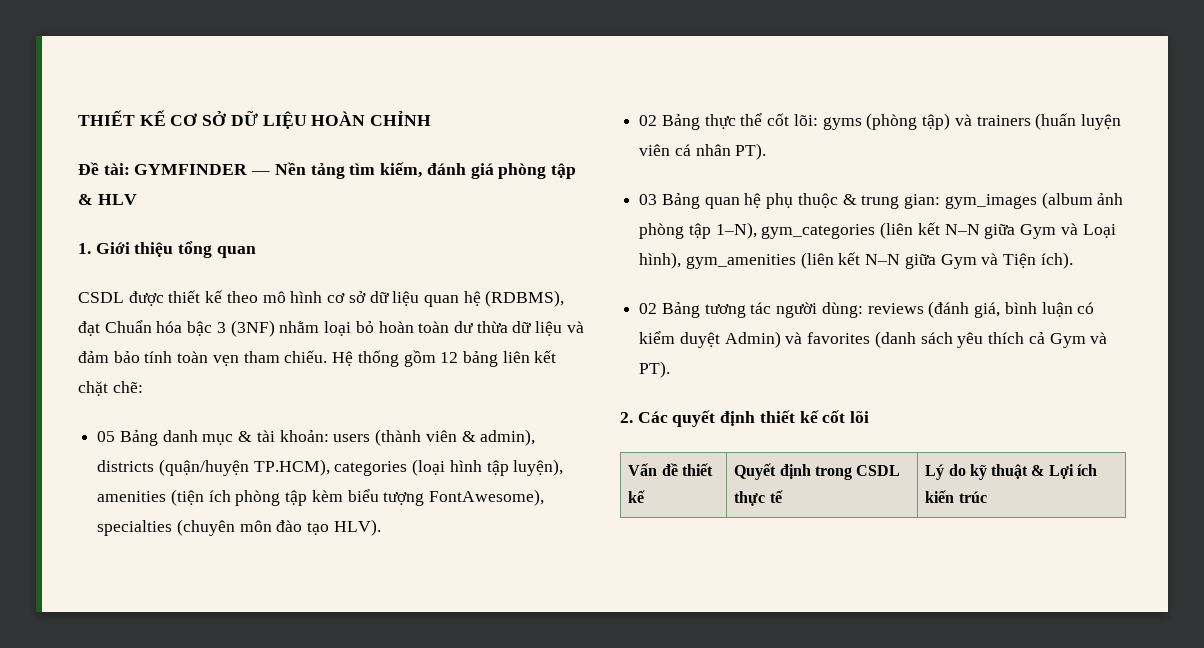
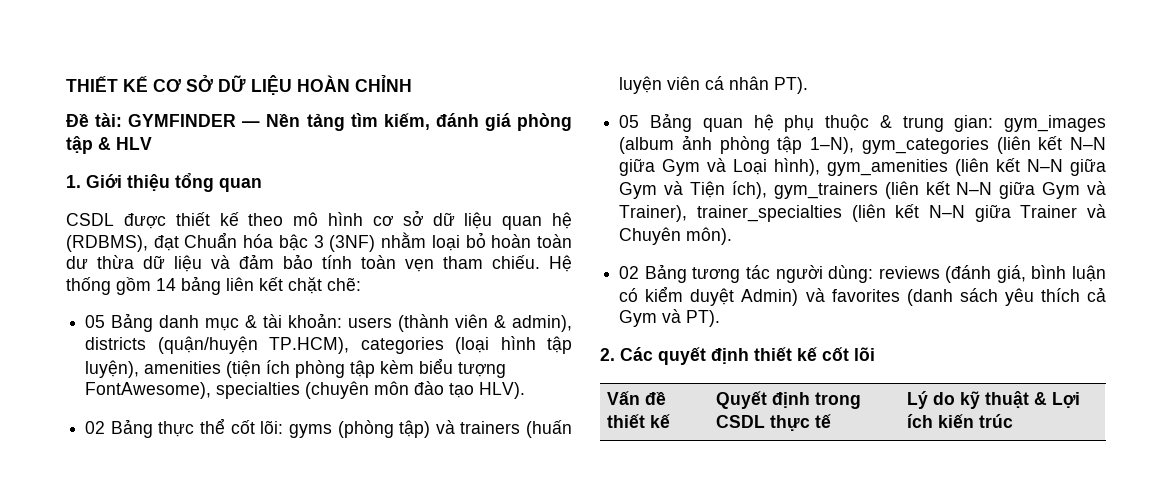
- Hệ thống gồm 12 bảng liên kết chặt chẽ:
+ Hệ thống gồm 14 bảng liên kết chặt chẽ:
- 03 Bảng quan hệ phụ thuộc & trung gian: gym_images (album ảnh phòng tập 1–N), gym_categories (liên kết N–N giữa Gym và Loại hình), gym_amenities (liên kết N–N giữa Gym và Tiện ích).
+ 05 Bảng quan hệ phụ thuộc & trung gian: gym_images (album ảnh phòng tập 1–N), gym_categories (liên kết N–N giữa Gym và Loại hình), gym_amenities (liên kết N–N giữa Gym và Tiện ích), gym_trainers (liên kết N–N giữa Gym và Trainer), trainer_specialties (liên kết N–N giữa Trainer và Chuyên môn).

